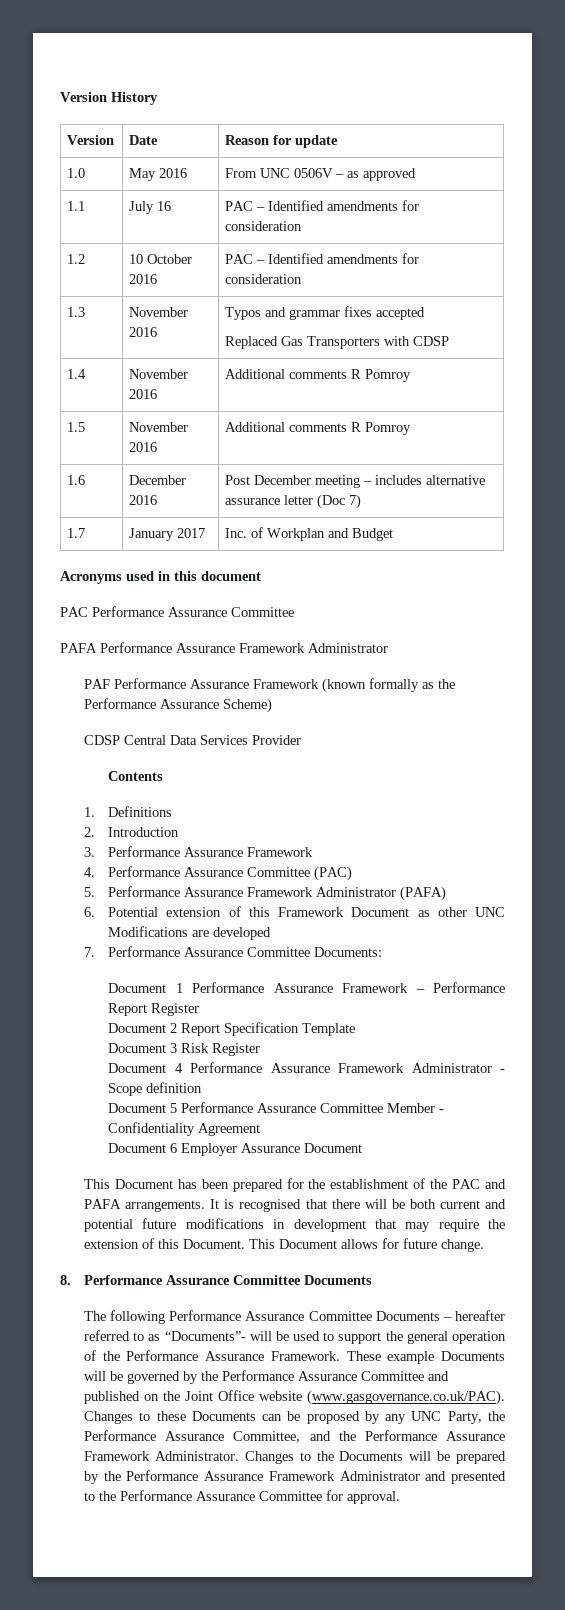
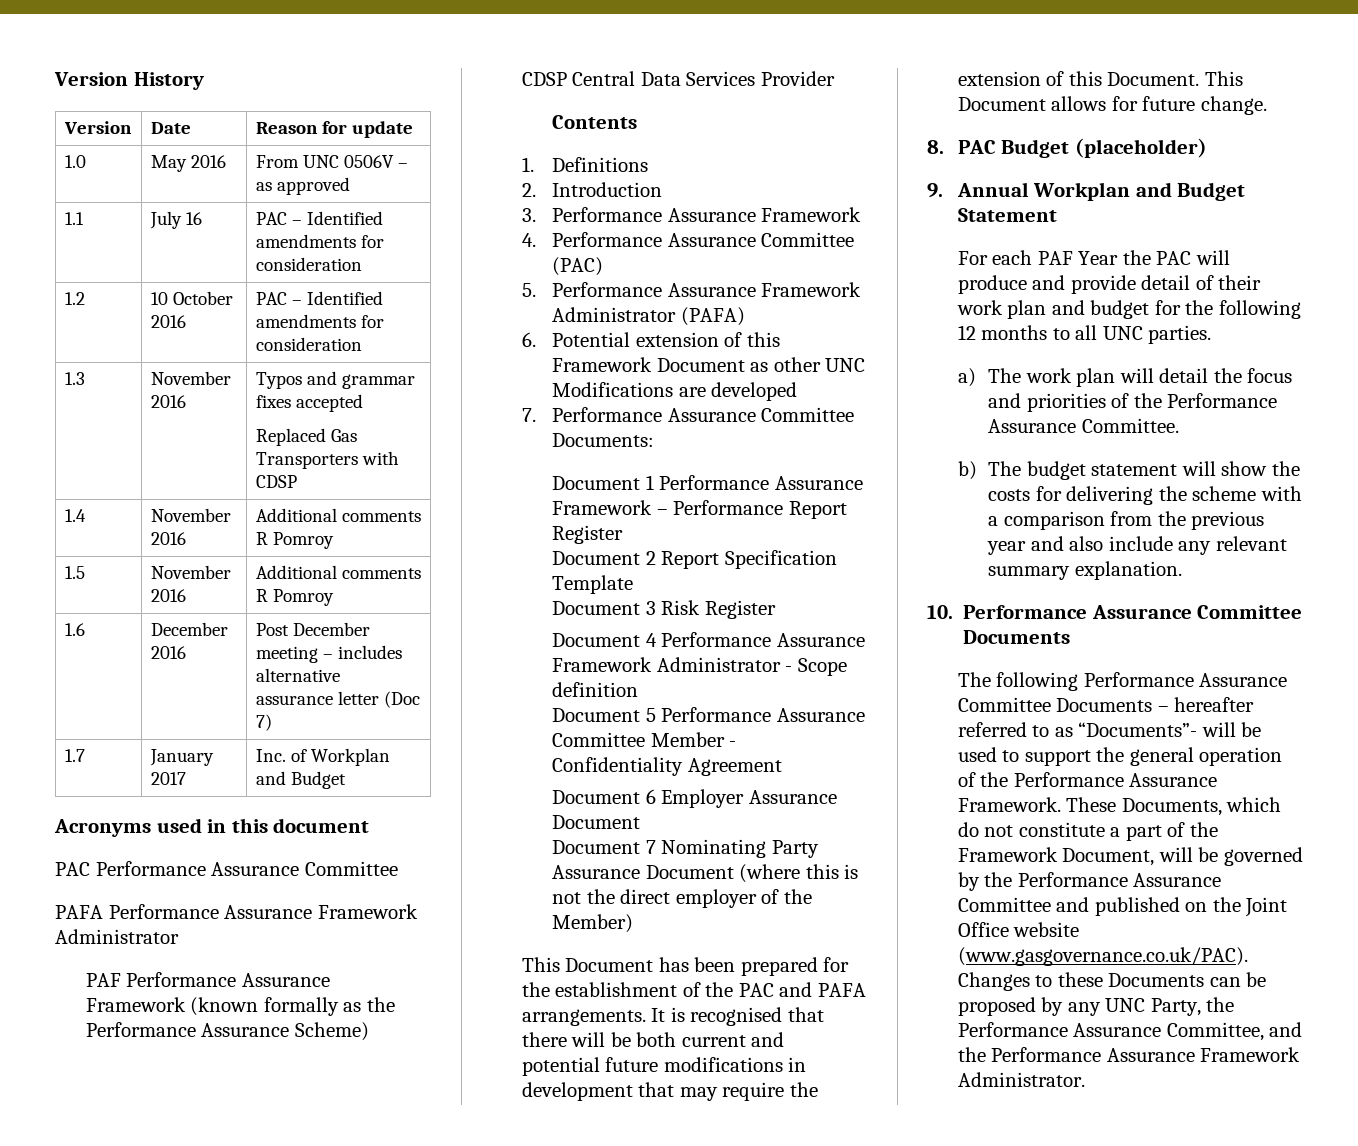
+ Document 7 Nominating Party Assurance Document (where this is not the direct employer of the Member)
- 8. Performance Assurance Committee Documents
+ 8. PAC Budget (placeholder)
+ 9. Annual Workplan and Budget Statement
+ For each PAF Year the PAC will produce and provide detail of their work plan and budget for the following 12 months to all UNC parties.
+ a) The work plan will detail the focus and priorities of the Performance Assurance Committee.
+ b) The budget statement will show the costs for delivering the scheme with a comparison from the previous year and also include any relevant summary explanation.
+ 10. Performance Assurance Committee Documents
- These example Documents will be governed by the Performance Assurance Committee and published on the Joint Office website (www.gasgovernance.co.uk/PAC). Changes to these Documents can be proposed by any UNC Party, the Performance Assurance Committee, and the Performance Assurance Framework Administrator. Changes to the Documents will be prepared by the Performance Assurance Framework Administrator and presented to the Performance Assurance Committee for approval.
+ These Documents, which do not constitute a part of the Framework Document, will be governed by the Performance Assurance Committee and published on the Joint Office website (www.gasgovernance.co.uk/PAC). Changes to these Documents can be proposed by any UNC Party, the Performance Assurance Committee, and the Performance Assurance Framework Administrator.

